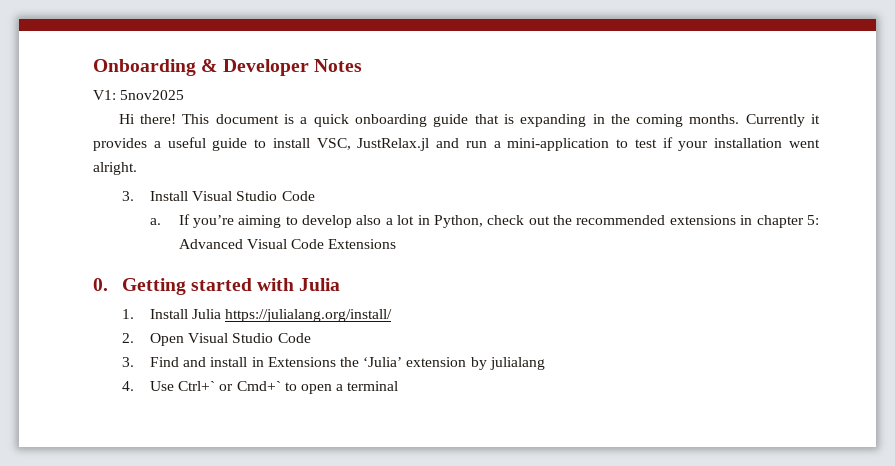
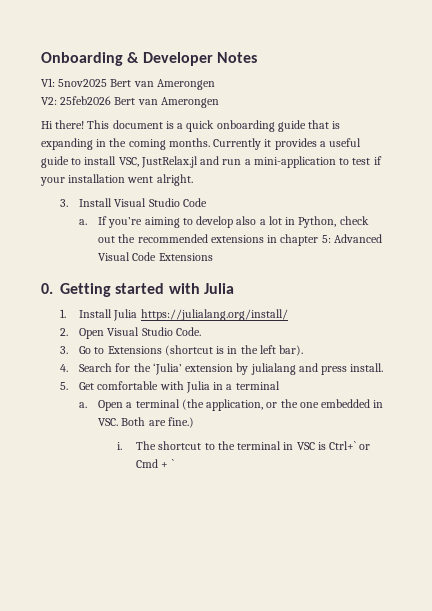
- V1: 5nov2025
+ V1: 5nov2025 Bert van Amerongen
+ V2: 25feb2026 Bert van Amerongen
- 2. Open Visual Studio Code
- 3. Find and install in Extensions the ‘Julia’ extension by julialang
- 4. Use Ctrl+` or Cmd+` to open a terminal
+ 2. Open Visual Studio Code.
+ 3. Go to Extensions (shortcut is in the left bar).
+ 4. Search for the ‘Julia’ extension by julialang and press install.
+ 5. Get comfortable with Julia in a terminal
+ a. Open a terminal (the application, or the one embedded in VSC. Both are fine.)
+ i. The shortcut to the terminal in VSC is Ctrl+` or Cmd + `

